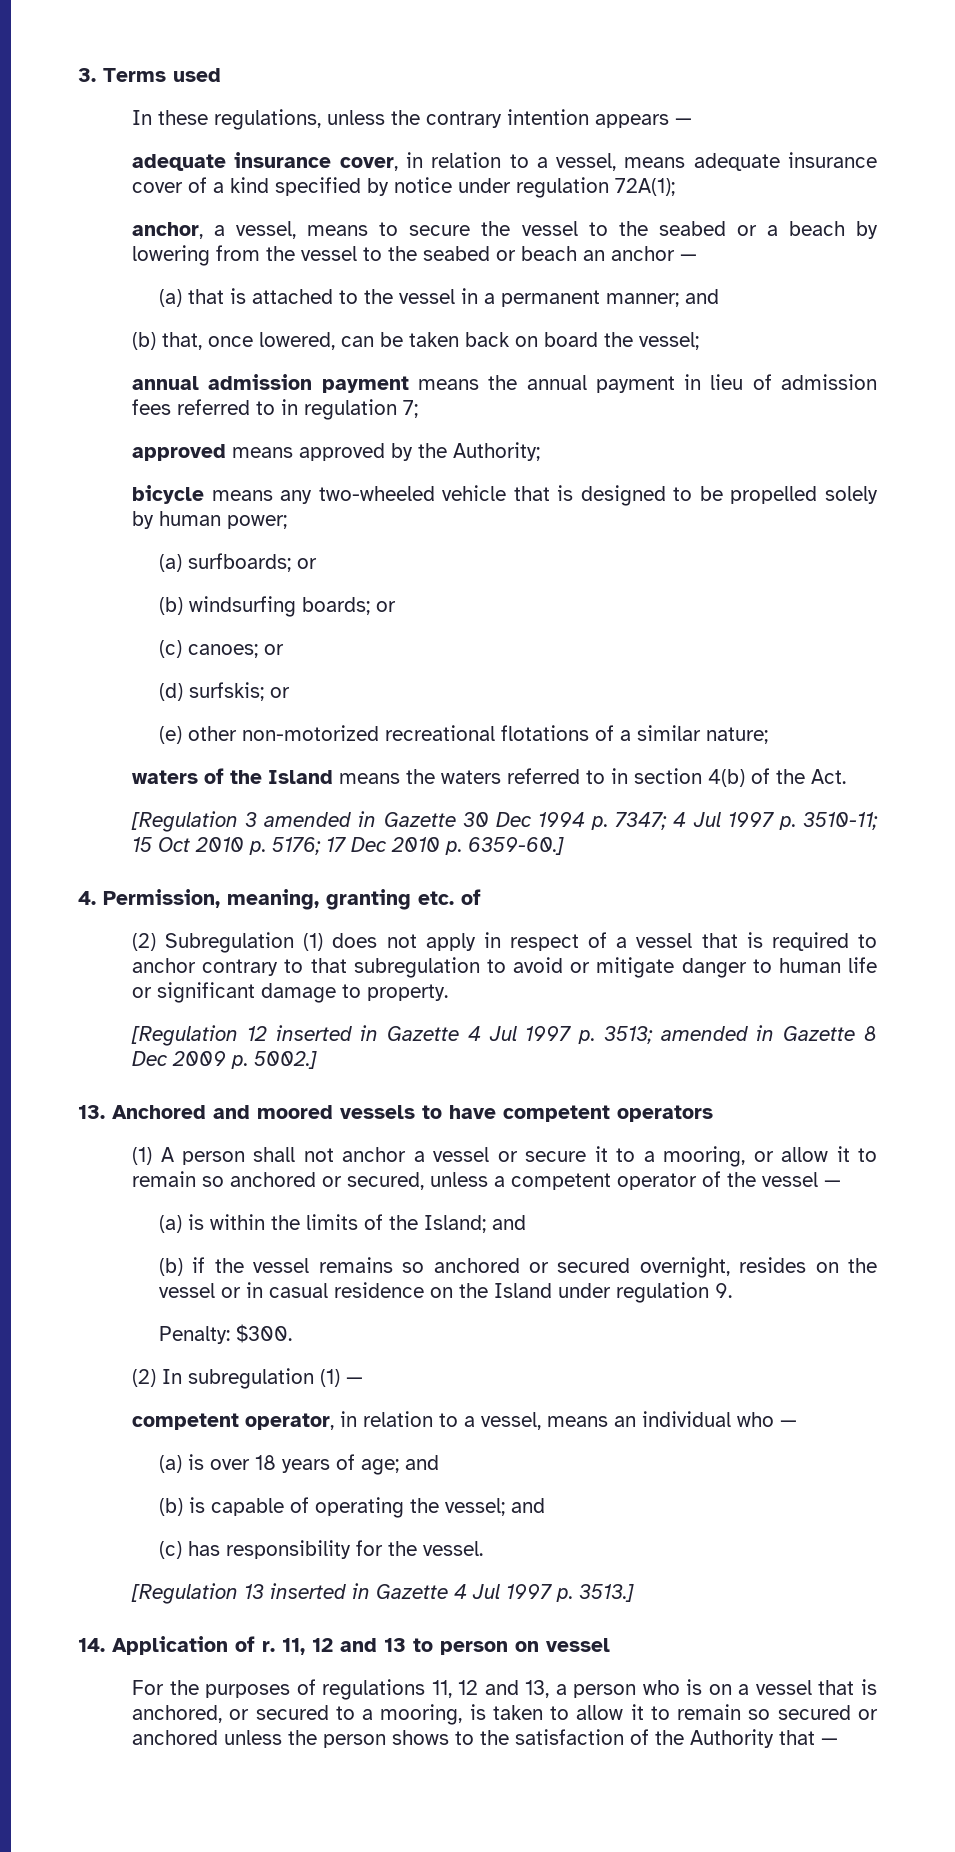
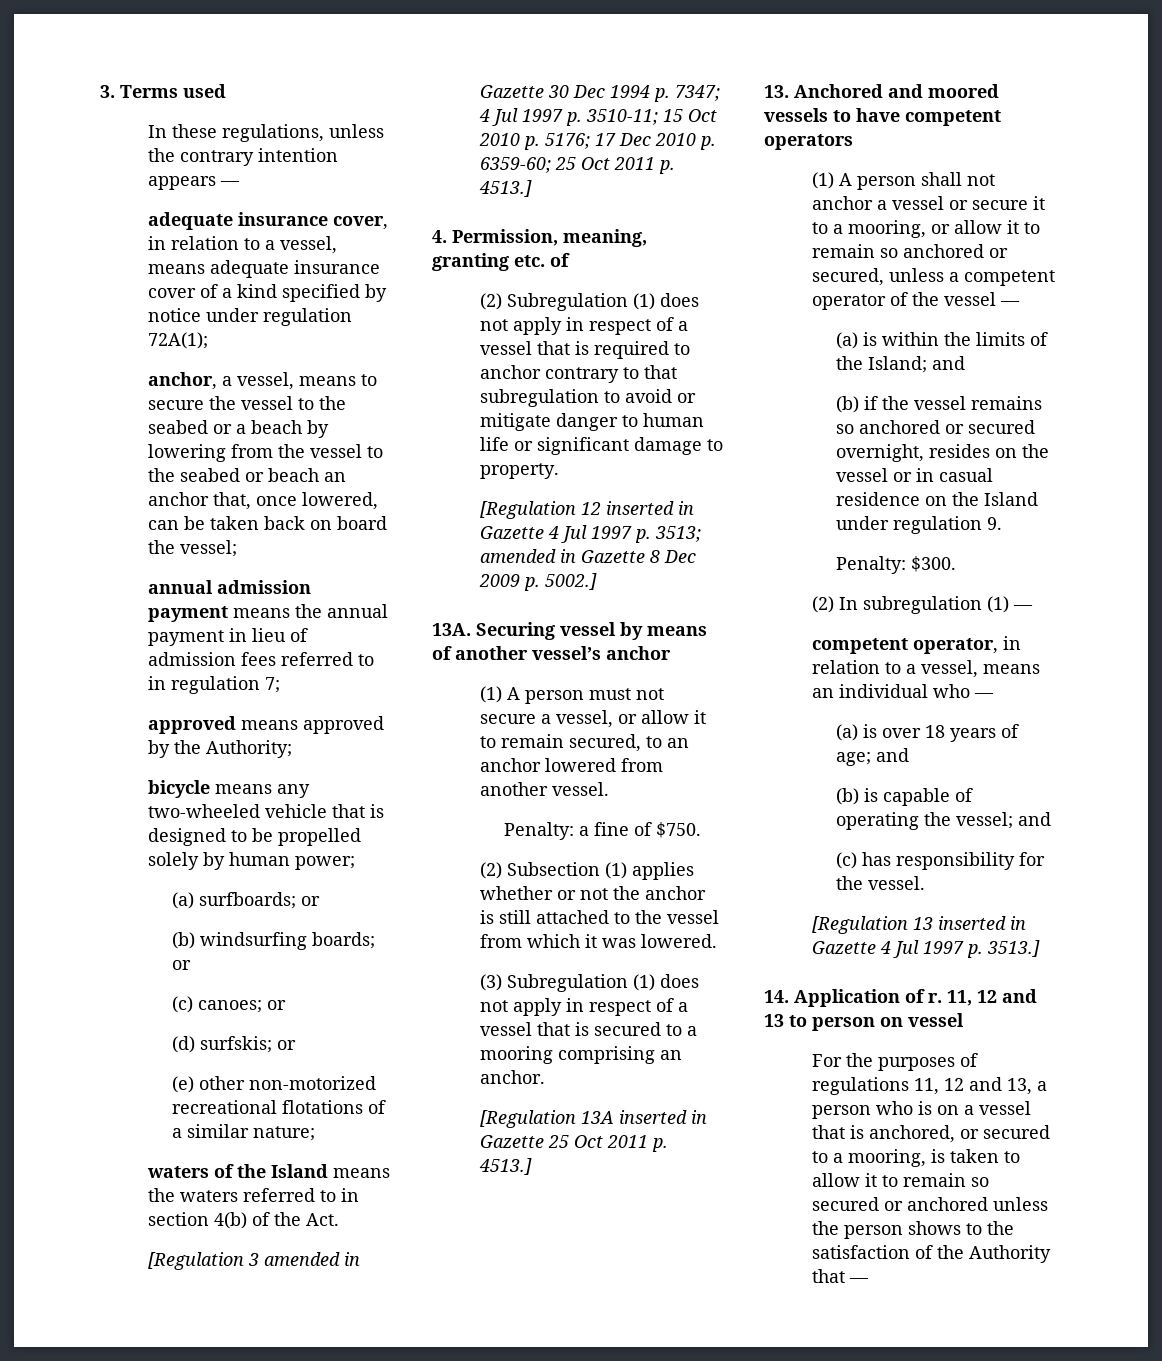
- anchor, a vessel, means to secure the vessel to the seabed or a beach by lowering from the vessel to the seabed or beach an anchor —
- (a) that is attached to the vessel in a permanent manner; and
- (b) that, once lowered, can be taken back on board the vessel;
+ anchor, a vessel, means to secure the vessel to the seabed or a beach by lowering from the vessel to the seabed or beach an anchor that, once lowered, can be taken back on board the vessel;
- [Regulation 3 amended in Gazette 30 Dec 1994 p. 7347; 4 Jul 1997 p. 3510-11; 15 Oct 2010 p. 5176; 17 Dec 2010 p. 6359-60.]
+ [Regulation 3 amended in Gazette 30 Dec 1994 p. 7347; 4 Jul 1997 p. 3510-11; 15 Oct 2010 p. 5176; 17 Dec 2010 p. 6359-60; 25 Oct 2011 p. 4513.]
+ 13A. Securing vessel by means of another vessel’s anchor
+ (1) A person must not secure a vessel, or allow it to remain secured, to an anchor lowered from another vessel.
+ Penalty: a fine of $750.
+ (2) Subsection (1) applies whether or not the anchor is still attached to the vessel from which it was lowered.
+ (3) Subregulation (1) does not apply in respect of a vessel that is secured to a mooring comprising an anchor.
+ [Regulation 13A inserted in Gazette 25 Oct 2011 p. 4513.]

